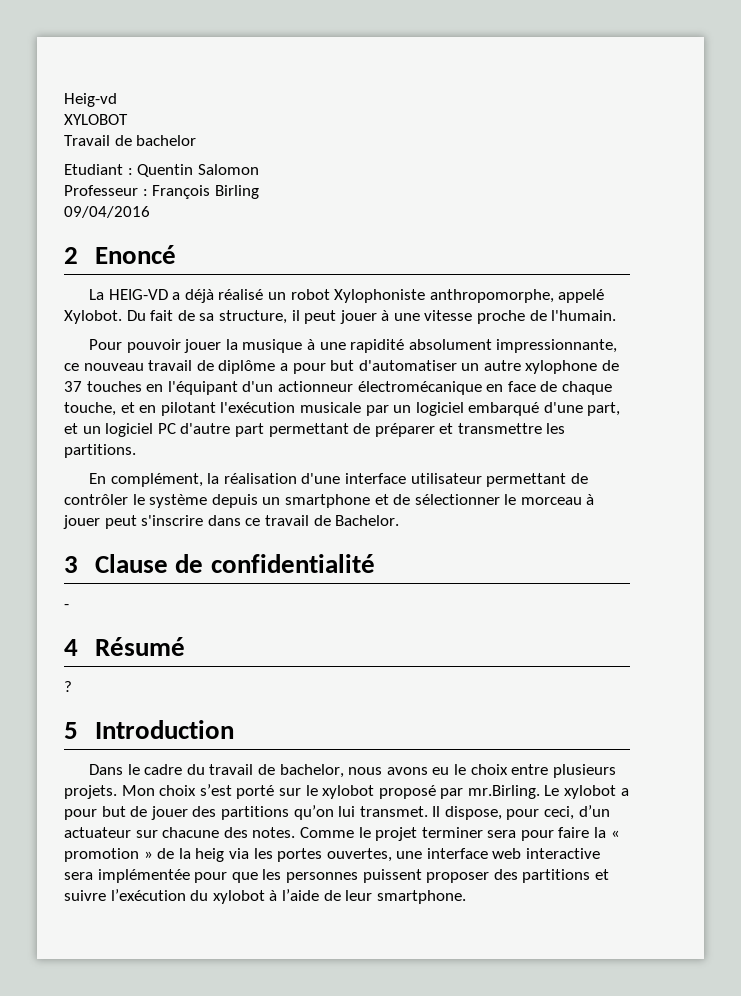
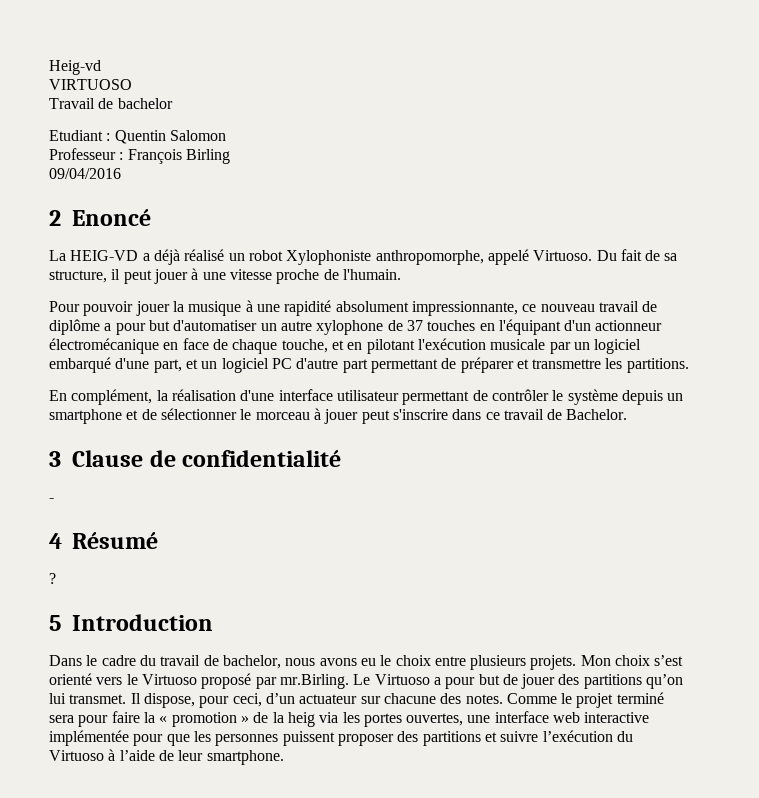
- XYLOBOT
+ VIRTUOSO
- La HEIG-VD a déjà réalisé un robot Xylophoniste anthropomorphe, appelé Xylobot.
+ La HEIG-VD a déjà réalisé un robot Xylophoniste anthropomorphe, appelé Virtuoso.
- Mon choix s’est porté sur le xylobot proposé par mr.Birling. Le xylobot a pour but de jouer des partitions qu’on lui transmet.
+ Mon choix s’est orienté vers le Virtuoso proposé par mr.Birling. Le Virtuoso a pour but de jouer des partitions qu’on lui transmet.
- Comme le projet terminer sera pour faire la « promotion » de la heig via les portes ouvertes, une interface web interactive sera implémentée pour que les personnes puissent proposer des partitions et suivre l’exécution du xylobot à l’aide de leur smartphone.
+ Comme le projet terminé sera pour faire la « promotion » de la heig via les portes ouvertes, une interface web interactive implémentée pour que les personnes puissent proposer des partitions et suivre l’exécution du Virtuoso à l’aide de leur smartphone.

